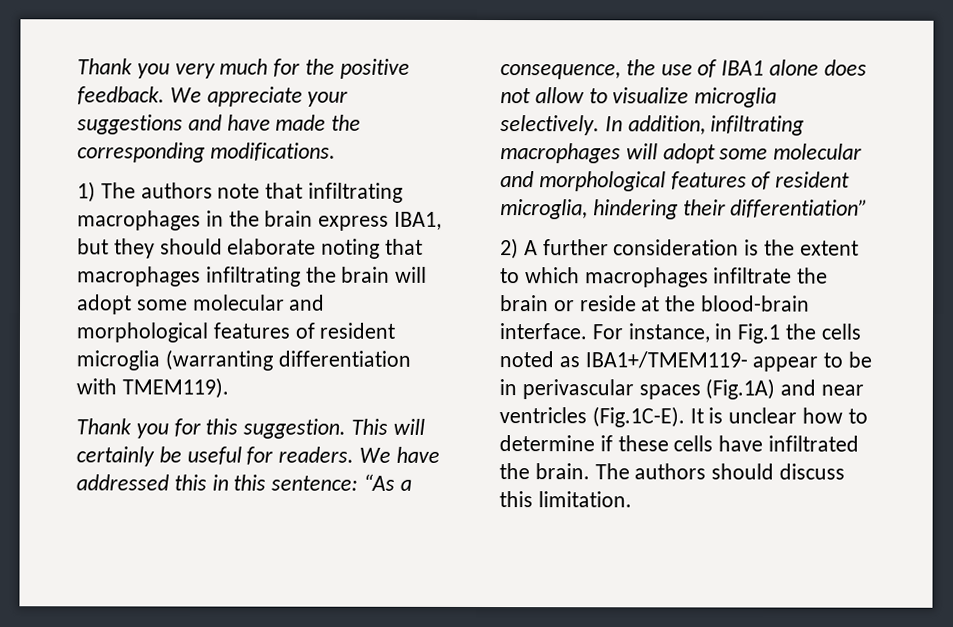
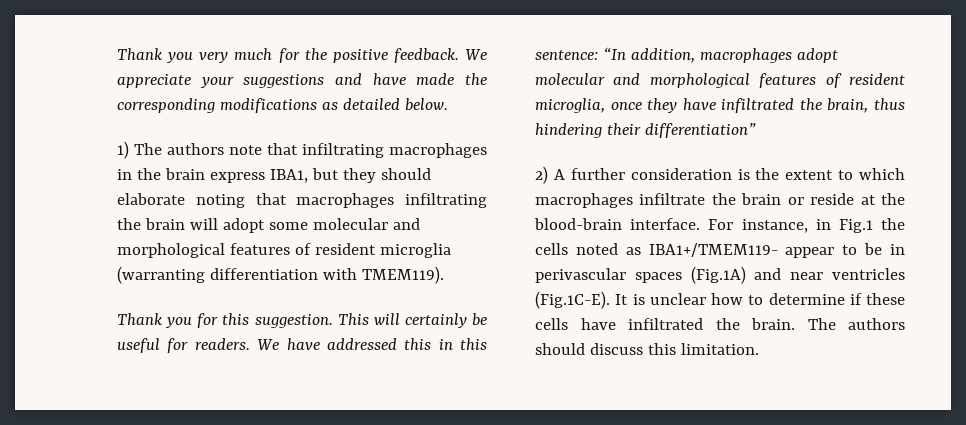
- We appreciate your suggestions and have made the corresponding modifications.
+ We appreciate your suggestions and have made the corresponding modifications as detailed below.
- We have addressed this in this sentence: “As a consequence, the use of IBA1 alone does not allow to visualize microglia selectively. In addition, infiltrating macrophages will adopt some molecular and morphological features of resident microglia, hindering their differentiation”
+ We have addressed this in this sentence: “In addition, macrophages adopt molecular and morphological features of resident microglia, once they have infiltrated the brain, thus hindering their differentiation”

